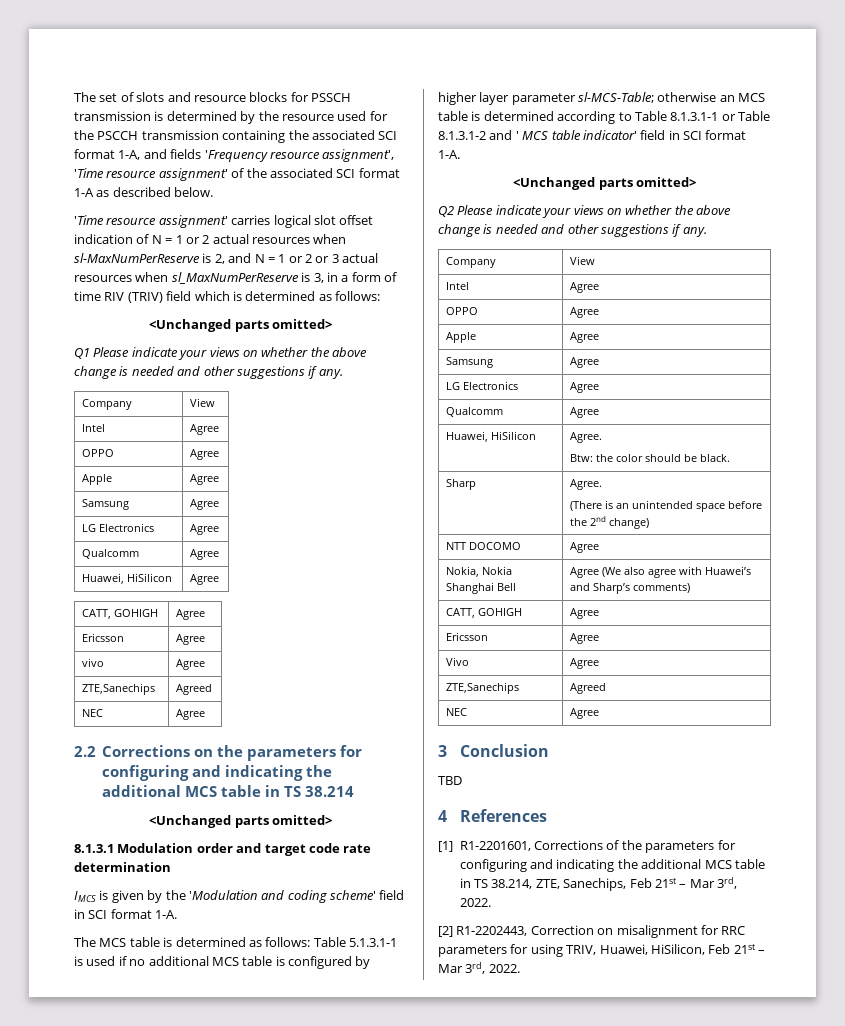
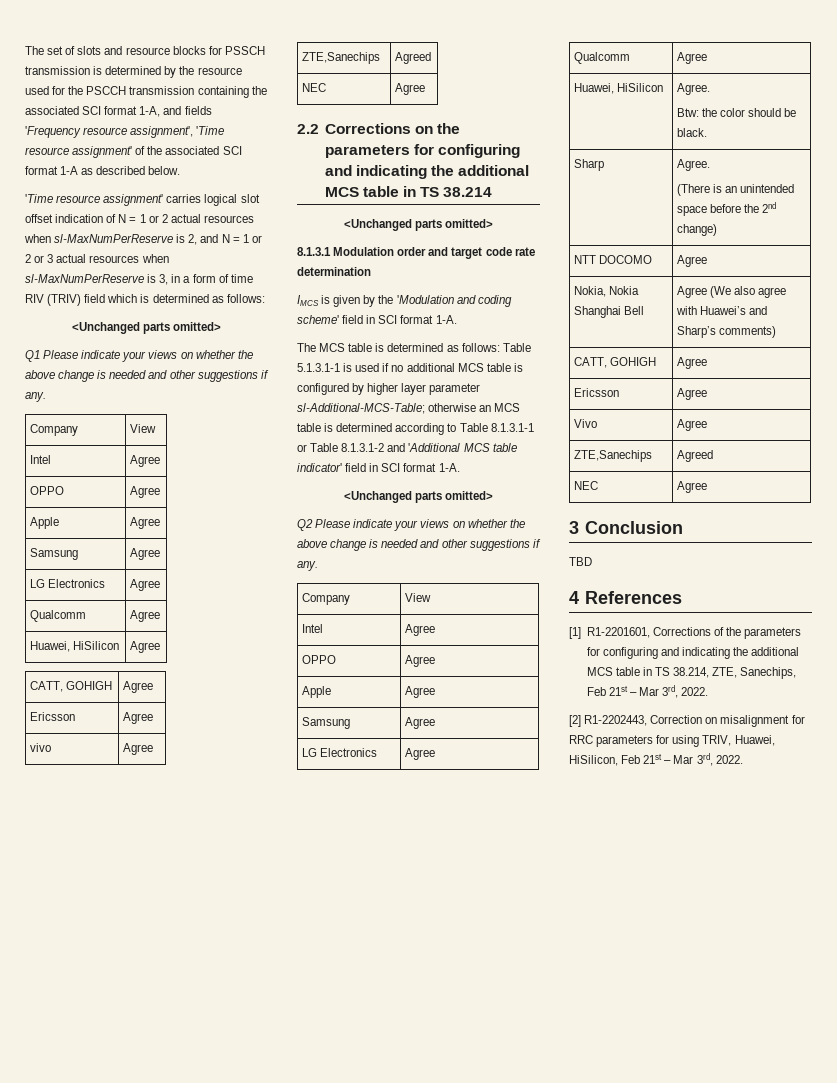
- 'Time resource assignment' carries logical slot offset indication of N = 1 or 2 actual resources when sl-MaxNumPerReserve is 2, and N = 1 or 2 or 3 actual resources when sl_MaxNumPerReserve is 3, in a form of time RIV (TRIV) field which is determined as follows:
+ 'Time resource assignment' carries logical slot offset indication of N = 1 or 2 actual resources when sl-MaxNumPerReserve is 2, and N = 1 or 2 or 3 actual resources when sl-MaxNumPerReserve is 3, in a form of time RIV (TRIV) field which is determined as follows:
- The MCS table is determined as follows: Table 5.1.3.1-1 is used if no additional MCS table is configured by higher layer parameter sl-MCS-Table; otherwise an MCS table is determined according to Table 8.1.3.1-1 or Table 8.1.3.1-2 and ' MCS table indicator' field in SCI format 1-A.
+ The MCS table is determined as follows: Table 5.1.3.1-1 is used if no additional MCS table is configured by higher layer parameter sl-Additional-MCS-Table; otherwise an MCS table is determined according to Table 8.1.3.1-1 or Table 8.1.3.1-2 and 'Additional MCS table indicator' field in SCI format 1-A.

